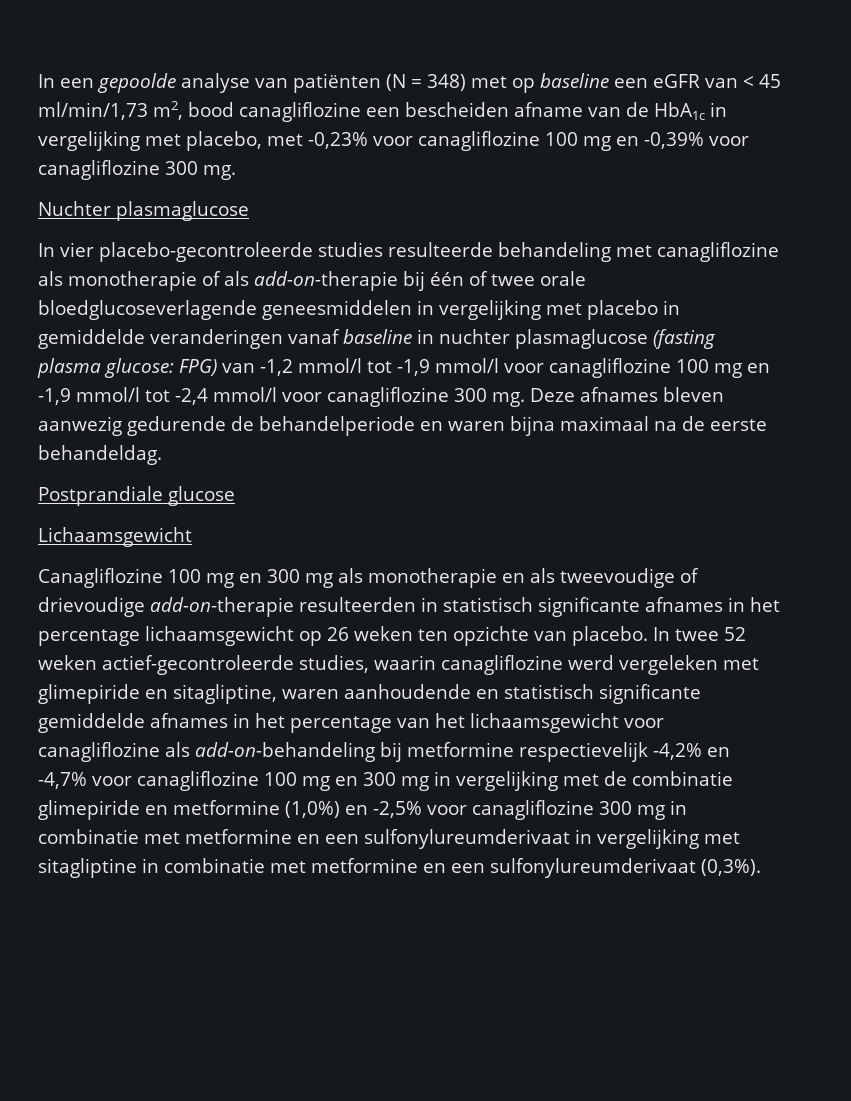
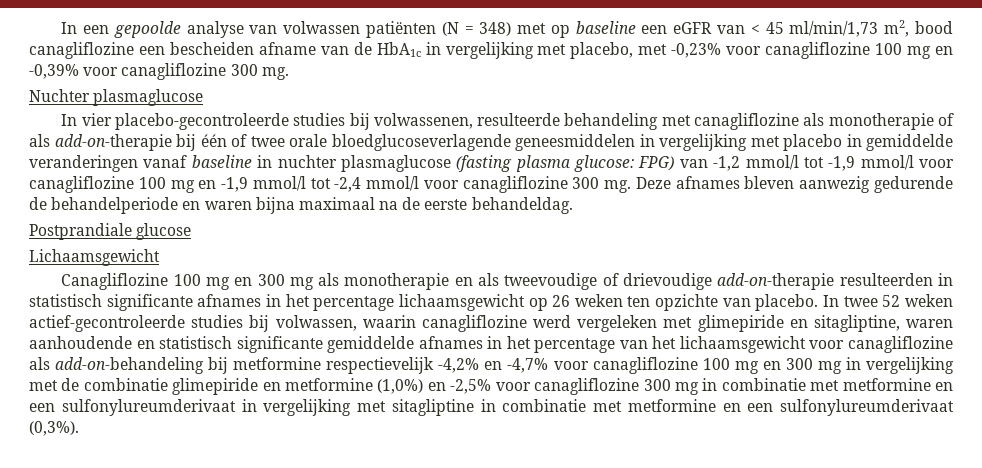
- In een gepoolde analyse van patiënten (N = 348) met op baseline een eGFR van < 45 ml/min/1,73 m2, bood canagliflozine een bescheiden afname van de HbA1c in vergelijking met placebo, met -0,23% voor canagliflozine 100 mg en -0,39% voor canagliflozine 300 mg.
+ In een gepoolde analyse van volwassen patiënten (N = 348) met op baseline een eGFR van < 45 ml/min/1,73 m2, bood canagliflozine een bescheiden afname van de HbA1c in vergelijking met placebo, met -0,23% voor canagliflozine 100 mg en -0,39% voor canagliflozine 300 mg.
- In vier placebo-gecontroleerde studies resulteerde behandeling met canagliflozine als monotherapie of als add-on-therapie bij één of twee orale bloedglucoseverlagende geneesmiddelen in vergelijking met placebo in gemiddelde veranderingen vanaf baseline in nuchter plasmaglucose (fasting plasma glucose: FPG) van -1,2 mmol/l tot -1,9 mmol/l voor canagliflozine 100 mg en -1,9 mmol/l tot -2,4 mmol/l voor canagliflozine 300 mg.
+ In vier placebo-gecontroleerde studies bij volwassenen, resulteerde behandeling met canagliflozine als monotherapie of als add-on-therapie bij één of twee orale bloedglucoseverlagende geneesmiddelen in vergelijking met placebo in gemiddelde veranderingen vanaf baseline in nuchter plasmaglucose (fasting plasma glucose: FPG) van -1,2 mmol/l tot -1,9 mmol/l voor canagliflozine 100 mg en -1,9 mmol/l tot -2,4 mmol/l voor canagliflozine 300 mg.
- In twee 52 weken actief-gecontroleerde studies, waarin canagliflozine werd vergeleken met glimepiride en sitagliptine, waren aanhoudende en statistisch significante gemiddelde afnames in het percentage van het lichaamsgewicht voor canagliflozine als add-on-behandeling bij metformine respectievelijk -4,2% en -4,7% voor canagliflozine 100 mg en 300 mg in vergelijking met de combinatie glimepiride en metformine (1,0%) en -2,5% voor canagliflozine 300 mg in combinatie met metformine en een sulfonylureumderivaat in vergelijking met sitagliptine in combinatie met metformine en een sulfonylureumderivaat (0,3%).
+ In twee 52 weken actief-gecontroleerde studies bij volwassen, waarin canagliflozine werd vergeleken met glimepiride en sitagliptine, waren aanhoudende en statistisch significante gemiddelde afnames in het percentage van het lichaamsgewicht voor canagliflozine als add-on-behandeling bij metformine respectievelijk -4,2% en -4,7% voor canagliflozine 100 mg en 300 mg in vergelijking met de combinatie glimepiride en metformine (1,0%) en -2,5% voor canagliflozine 300 mg in combinatie met metformine en een sulfonylureumderivaat in vergelijking met sitagliptine in combinatie met metformine en een sulfonylureumderivaat (0,3%).

